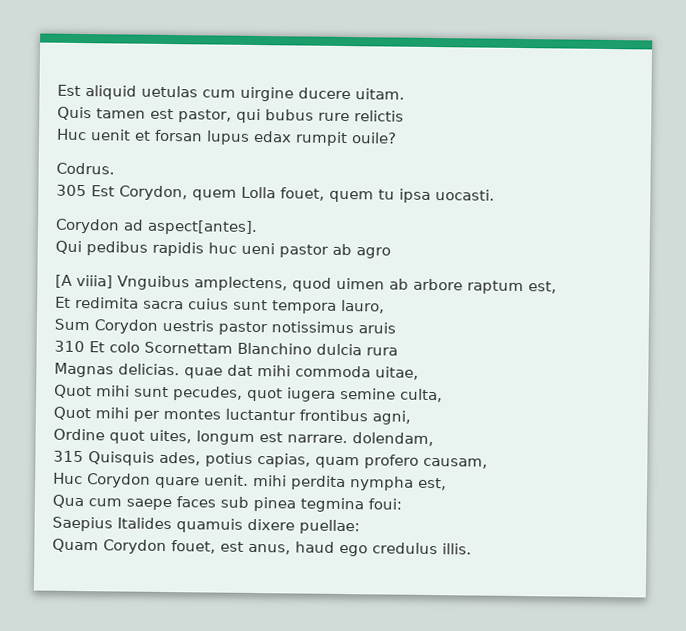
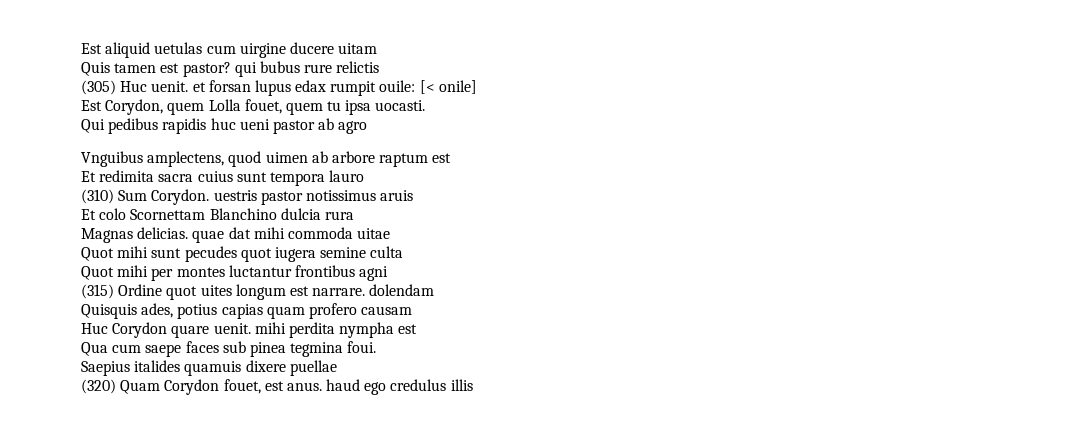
- Est aliquid uetulas cum uirgine ducere uitam.
+ Est aliquid uetulas cum uirgine ducere uitam
- Quis tamen est pastor, qui bubus rure relictis
+ Quis tamen est pastor? qui bubus rure relictis
- Huc uenit et forsan lupus edax rumpit ouile?
- Codrus.
- 305 Est Corydon, quem Lolla fouet, quem tu ipsa uocasti.
+ (305) Huc uenit. et forsan lupus edax rumpit ouile: [< onile]
+ Est Corydon, quem Lolla fouet, quem tu ipsa uocasti.
- Corydon ad aspect[antes].
- [A viiia] Vnguibus amplectens, quod uimen ab arbore raptum est,
+ Vnguibus amplectens, quod uimen ab arbore raptum est
- Et redimita sacra cuius sunt tempora lauro,
- Sum Corydon uestris pastor notissimus aruis
+ Et redimita sacra cuius sunt tempora lauro
+ (310) Sum Corydon. uestris pastor notissimus aruis
- 310 Et colo Scornettam Blanchino dulcia rura
+ Et colo Scornettam Blanchino dulcia rura
- Magnas delicias. quae dat mihi commoda uitae,
+ Magnas delicias. quae dat mihi commoda uitae
- Quot mihi sunt pecudes, quot iugera semine culta,
+ Quot mihi sunt pecudes quot iugera semine culta
- Quot mihi per montes luctantur frontibus agni,
- Ordine quot uites, longum est narrare. dolendam,
- 315 Quisquis ades, potius capias, quam profero causam,
+ Quot mihi per montes luctantur frontibus agni
+ (315) Ordine quot uites longum est narrare. dolendam
+ Quisquis ades, potius capias quam profero causam
- Huc Corydon quare uenit. mihi perdita nympha est,
+ Huc Corydon quare uenit. mihi perdita nympha est
- Qua cum saepe faces sub pinea tegmina foui:
+ Qua cum saepe faces sub pinea tegmina foui.
- Saepius Italides quamuis dixere puellae:
- Quam Corydon fouet, est anus, haud ego credulus illis.
+ Saepius italides quamuis dixere puellae
+ (320) Quam Corydon fouet, est anus. haud ego credulus illis

